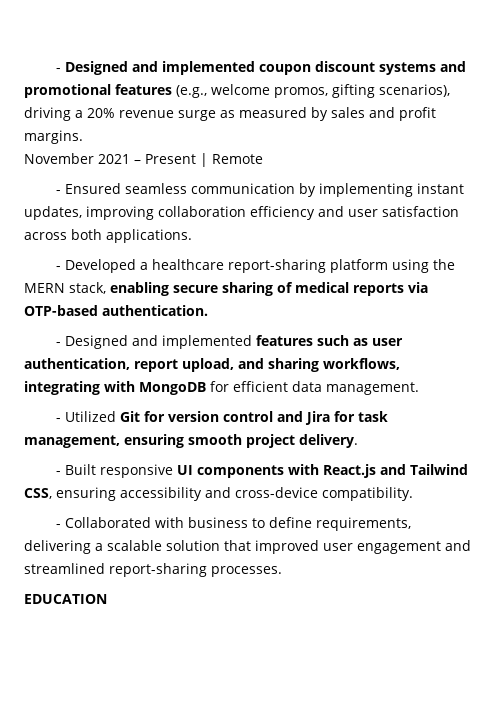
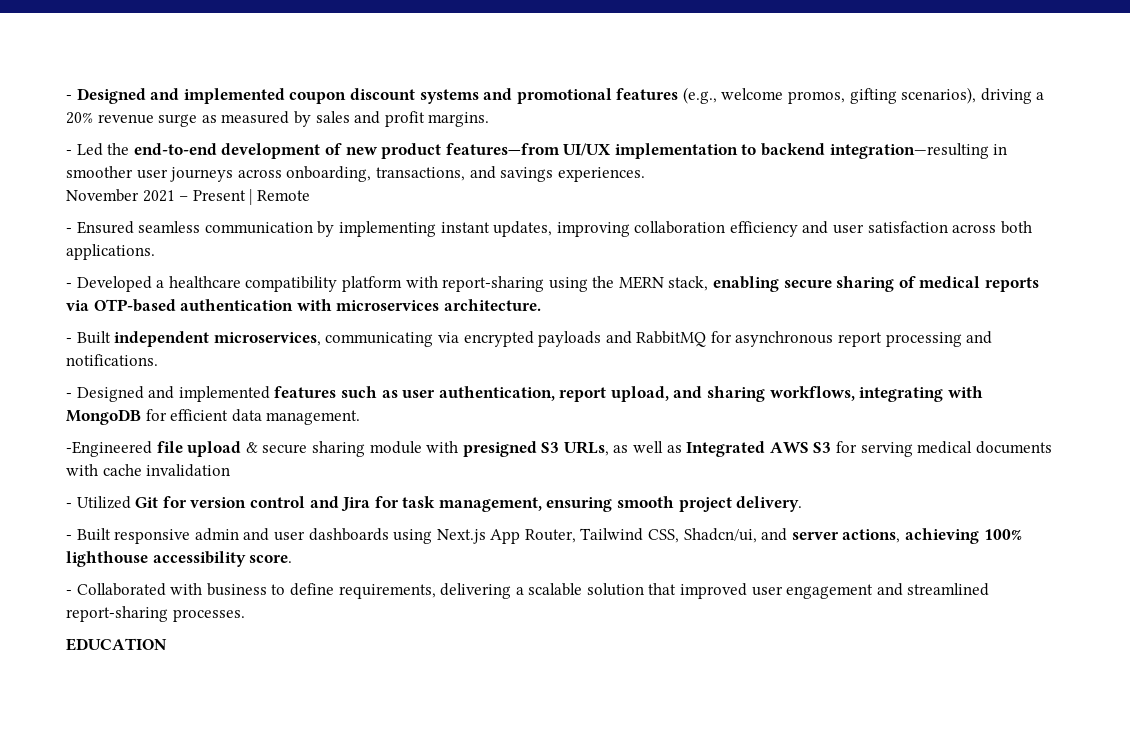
+ - Led the end-to-end development of new product features—from UI/UX implementation to backend integration—resulting in smoother user journeys across onboarding, transactions, and savings experiences.
- - Developed a healthcare report-sharing platform using the MERN stack, enabling secure sharing of medical reports via OTP-based authentication.
+ - Developed a healthcare compatibility platform with report-sharing using the MERN stack, enabling secure sharing of medical reports via OTP-based authentication with microservices architecture.
+ - Built independent microservices, communicating via encrypted payloads and RabbitMQ for asynchronous report processing and notifications.
+ -Engineered file upload & secure sharing module with presigned S3 URLs, as well as Integrated AWS S3 for serving medical documents with cache invalidation
- - Built responsive UI components with React.js and Tailwind CSS, ensuring accessibility and cross-device compatibility.
+ - Built responsive admin and user dashboards using Next.js App Router, Tailwind CSS, Shadcn/ui, and server actions, achieving 100% lighthouse accessibility score.

